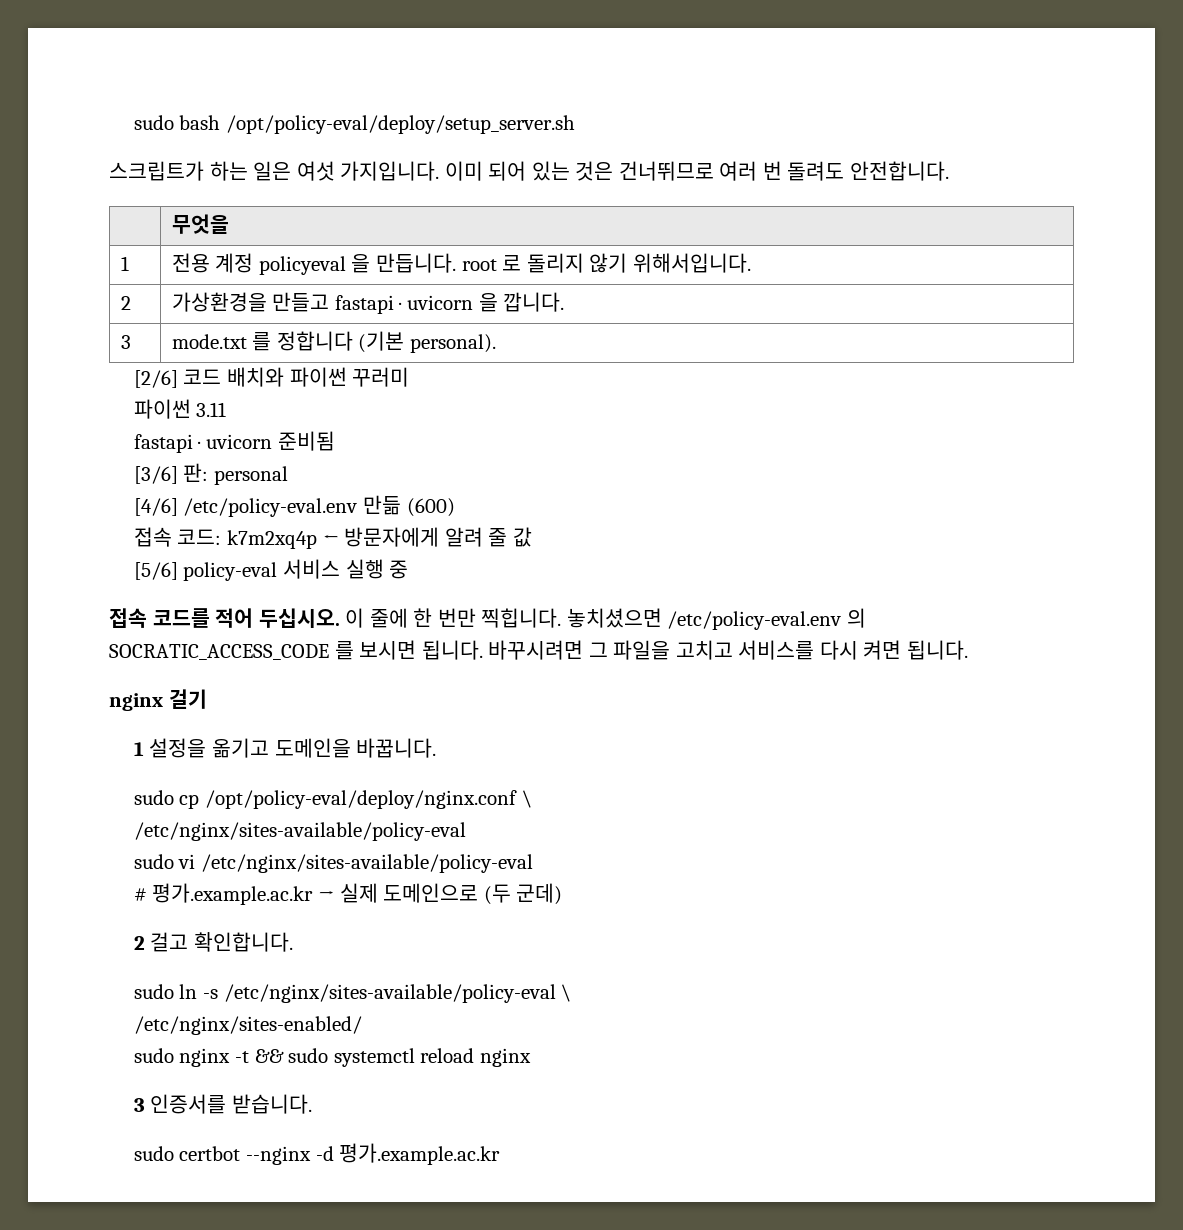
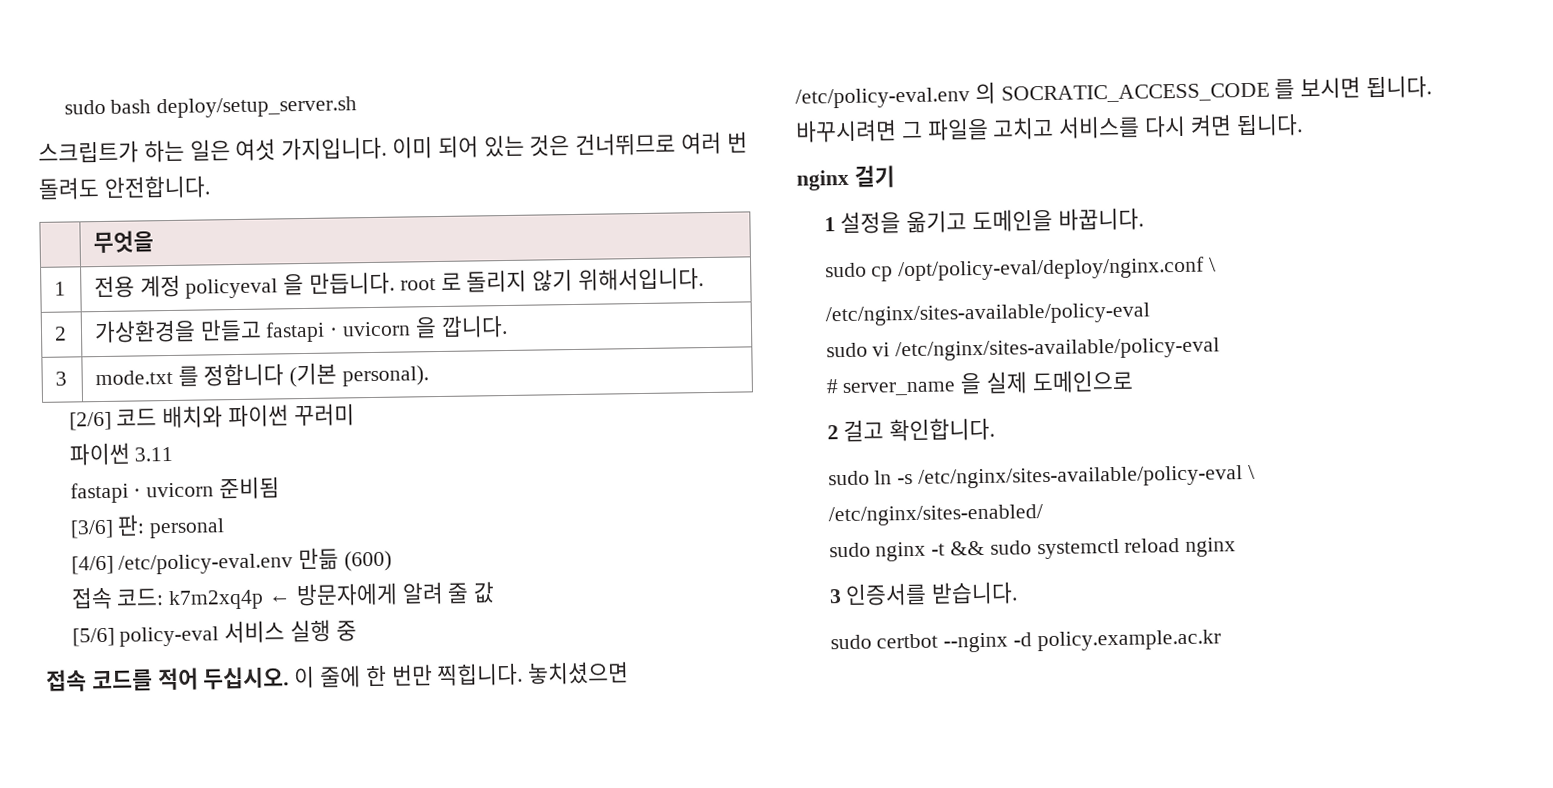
- sudo bash /opt/policy-eval/deploy/setup_server.sh
+ sudo bash deploy/setup_server.sh
- # 평가.example.ac.kr → 실제 도메인으로 (두 군데)
+ # server_name 을 실제 도메인으로
- sudo certbot --nginx -d 평가.example.ac.kr
+ sudo certbot --nginx -d policy.example.ac.kr

